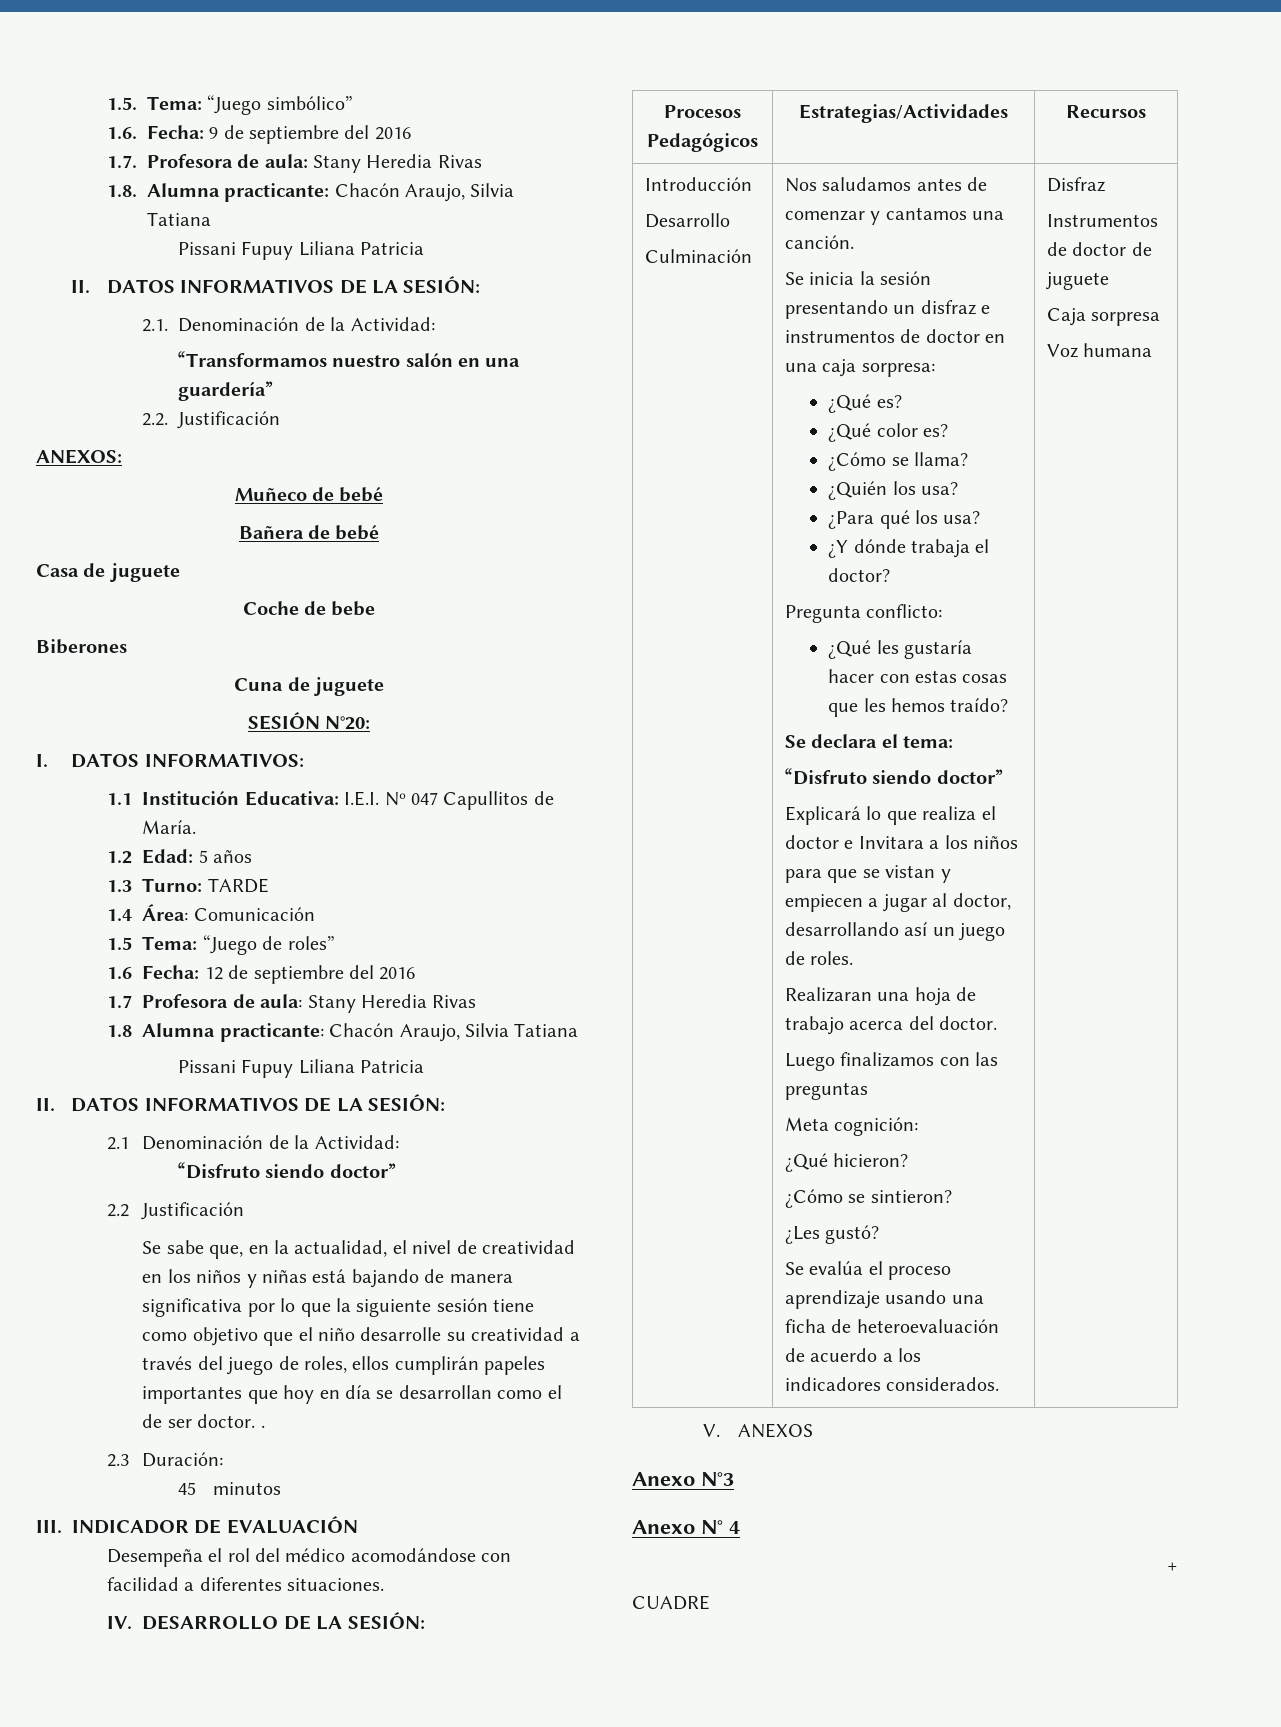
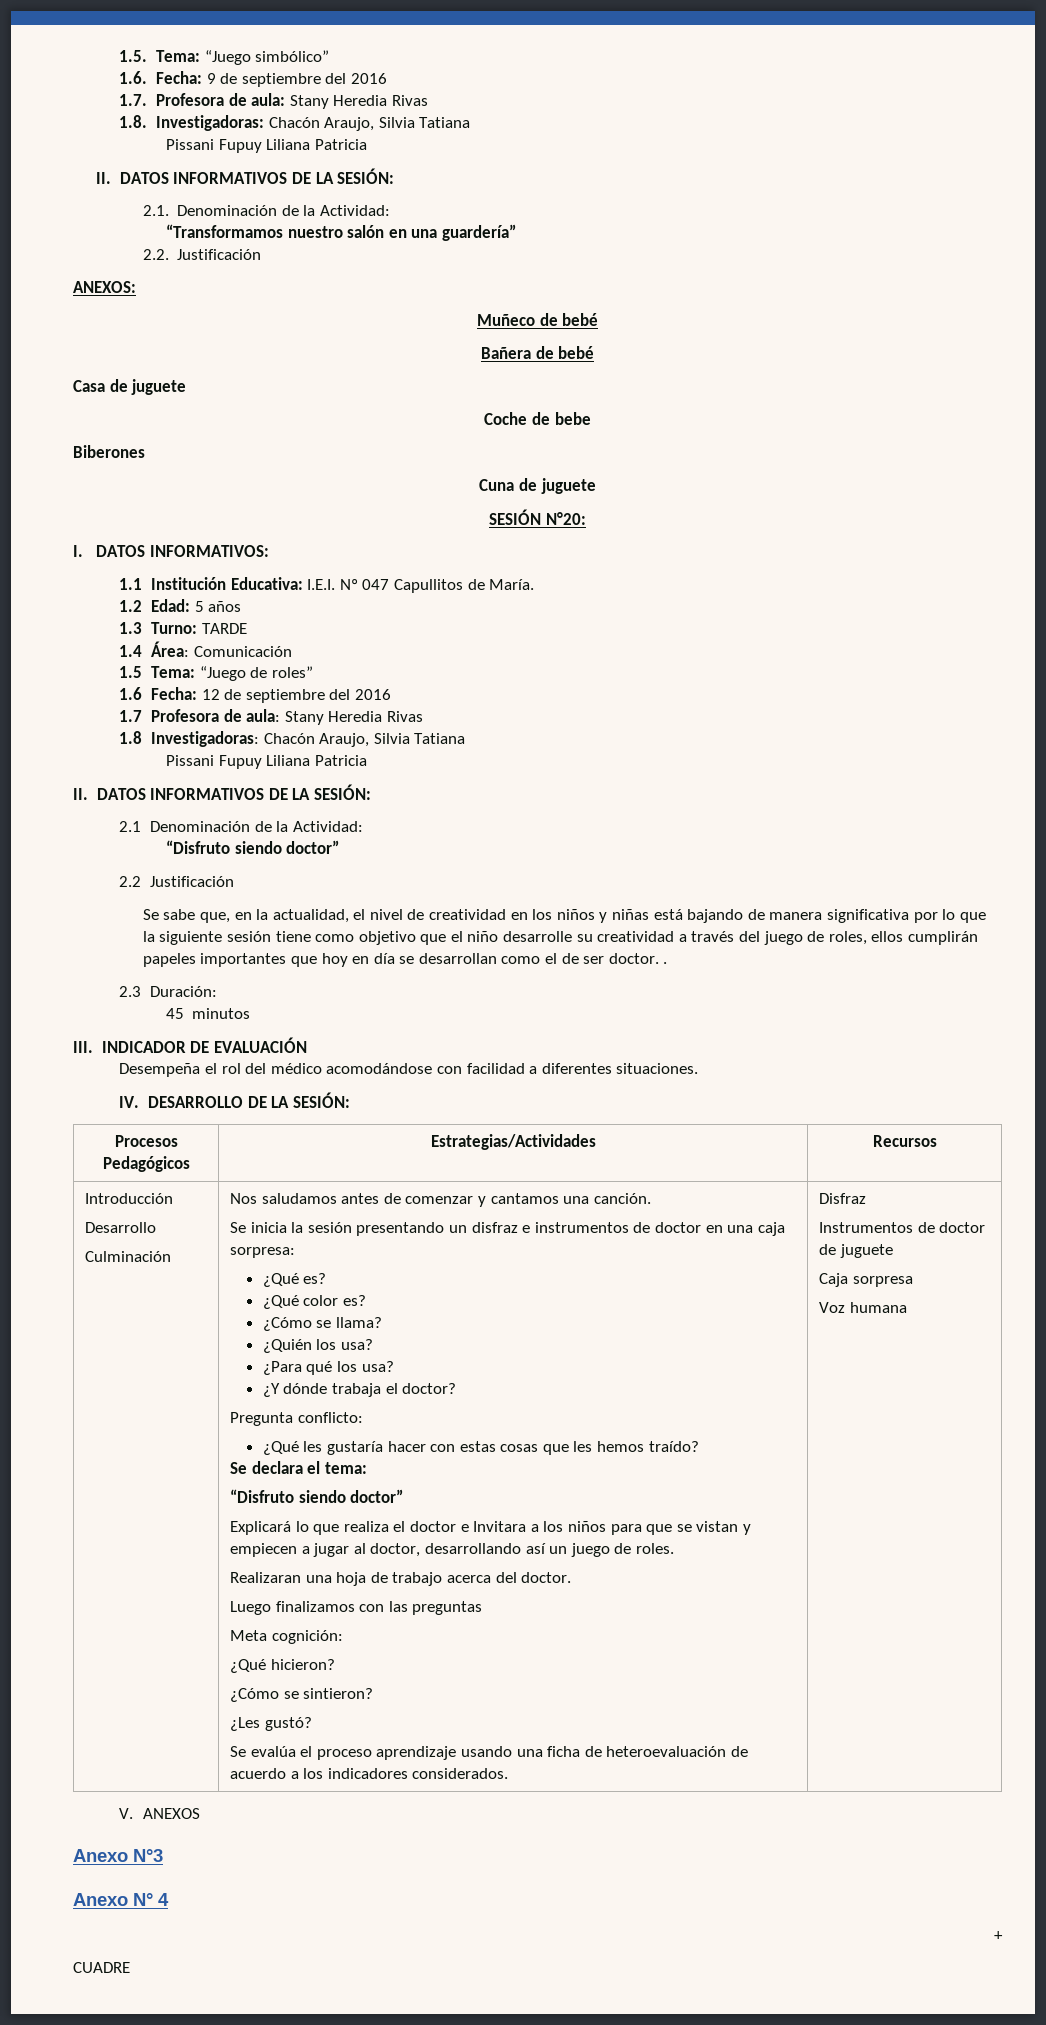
- 1.8. Alumna practicante: Chacón Araujo, Silvia Tatiana
+ 1.8. Investigadoras: Chacón Araujo, Silvia Tatiana
- 1.8 Alumna practicante: Chacón Araujo, Silvia Tatiana
+ 1.8 Investigadoras: Chacón Araujo, Silvia Tatiana

